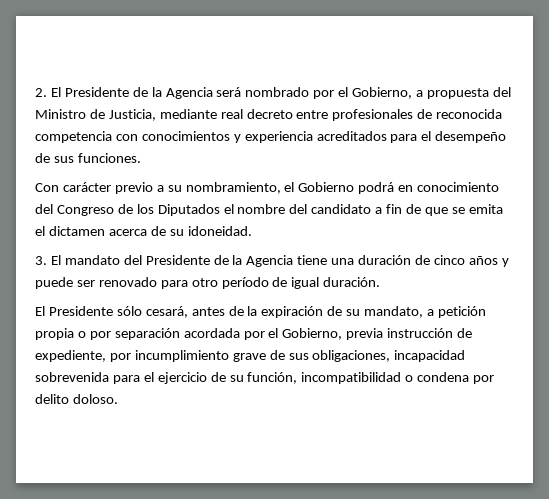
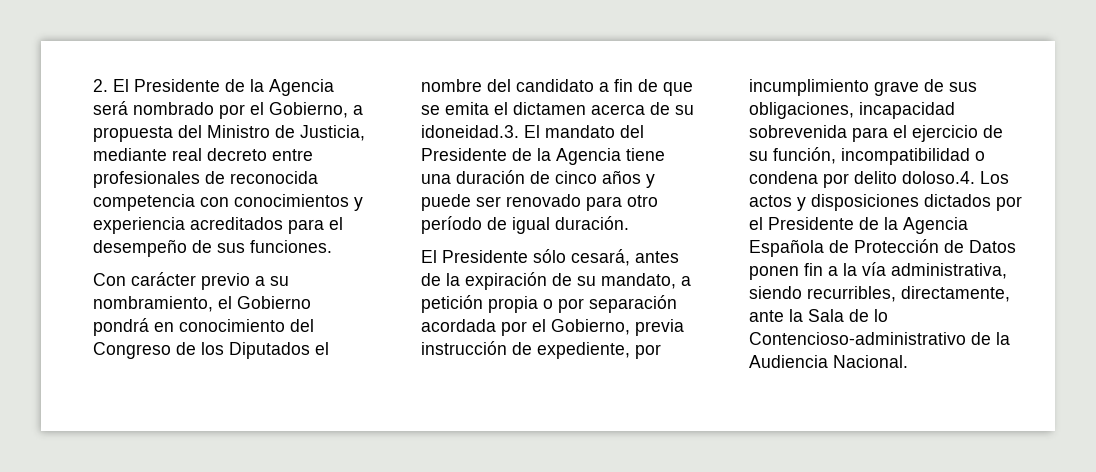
- Con carácter previo a su nombramiento, el Gobierno podrá en conocimiento del Congreso de los Diputados el nombre del candidato a fin de que se emita el dictamen acerca de su idoneidad.
- 3. El mandato del Presidente de la Agencia tiene una duración de cinco años y puede ser renovado para otro período de igual duración.
+ Con carácter previo a su nombramiento, el Gobierno pondrá en conocimiento del Congreso de los Diputados el nombre del candidato a fin de que se emita el dictamen acerca de su idoneidad.3. El mandato del Presidente de la Agencia tiene una duración de cinco años y puede ser renovado para otro período de igual duración.
- El Presidente sólo cesará, antes de la expiración de su mandato, a petición propia o por separación acordada por el Gobierno, previa instrucción de expediente, por incumplimiento grave de sus obligaciones, incapacidad sobrevenida para el ejercicio de su función, incompatibilidad o condena por delito doloso.
+ El Presidente sólo cesará, antes de la expiración de su mandato, a petición propia o por separación acordada por el Gobierno, previa instrucción de expediente, por incumplimiento grave de sus obligaciones, incapacidad sobrevenida para el ejercicio de su función, incompatibilidad o condena por delito doloso.4. Los actos y disposiciones dictados por el Presidente de la Agencia Española de Protección de Datos ponen fin a la vía administrativa, siendo recurribles, directamente, ante la Sala de lo Contencioso-administrativo de la Audiencia Nacional.

